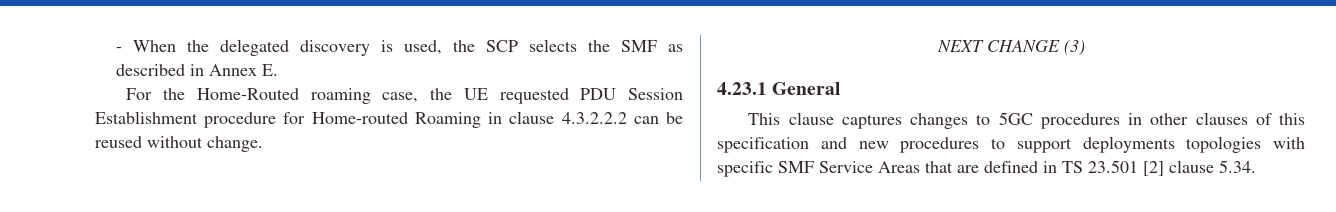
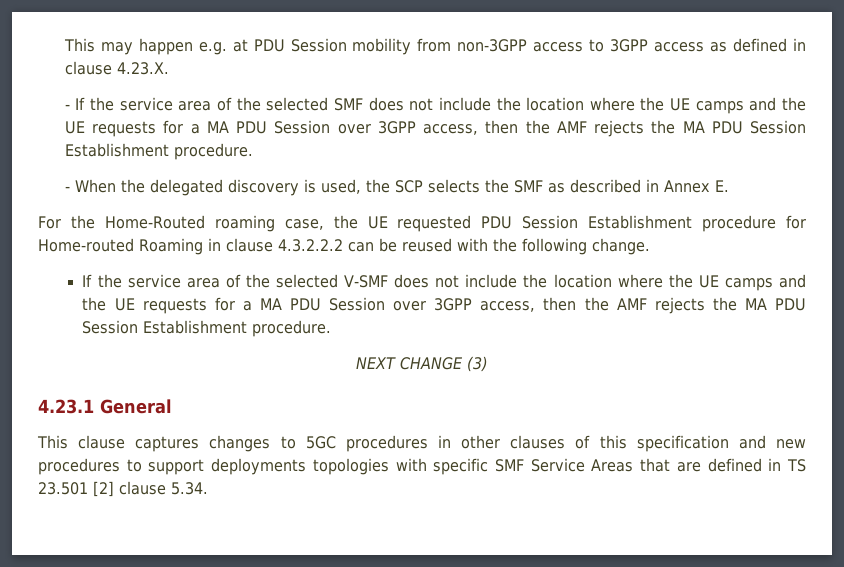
+ This may happen e.g. at PDU Session mobility from non-3GPP access to 3GPP access as defined in clause 4.23.X.
+ - If the service area of the selected SMF does not include the location where the UE camps and the UE requests for a MA PDU Session over 3GPP access, then the AMF rejects the MA PDU Session Establishment procedure.
- For the Home-Routed roaming case, the UE requested PDU Session Establishment procedure for Home-routed Roaming in clause 4.3.2.2.2 can be reused without change.
+ For the Home-Routed roaming case, the UE requested PDU Session Establishment procedure for Home-routed Roaming in clause 4.3.2.2.2 can be reused with the following change.
+ If the service area of the selected V-SMF does not include the location where the UE camps and the UE requests for a MA PDU Session over 3GPP access, then the AMF rejects the MA PDU Session Establishment procedure.

